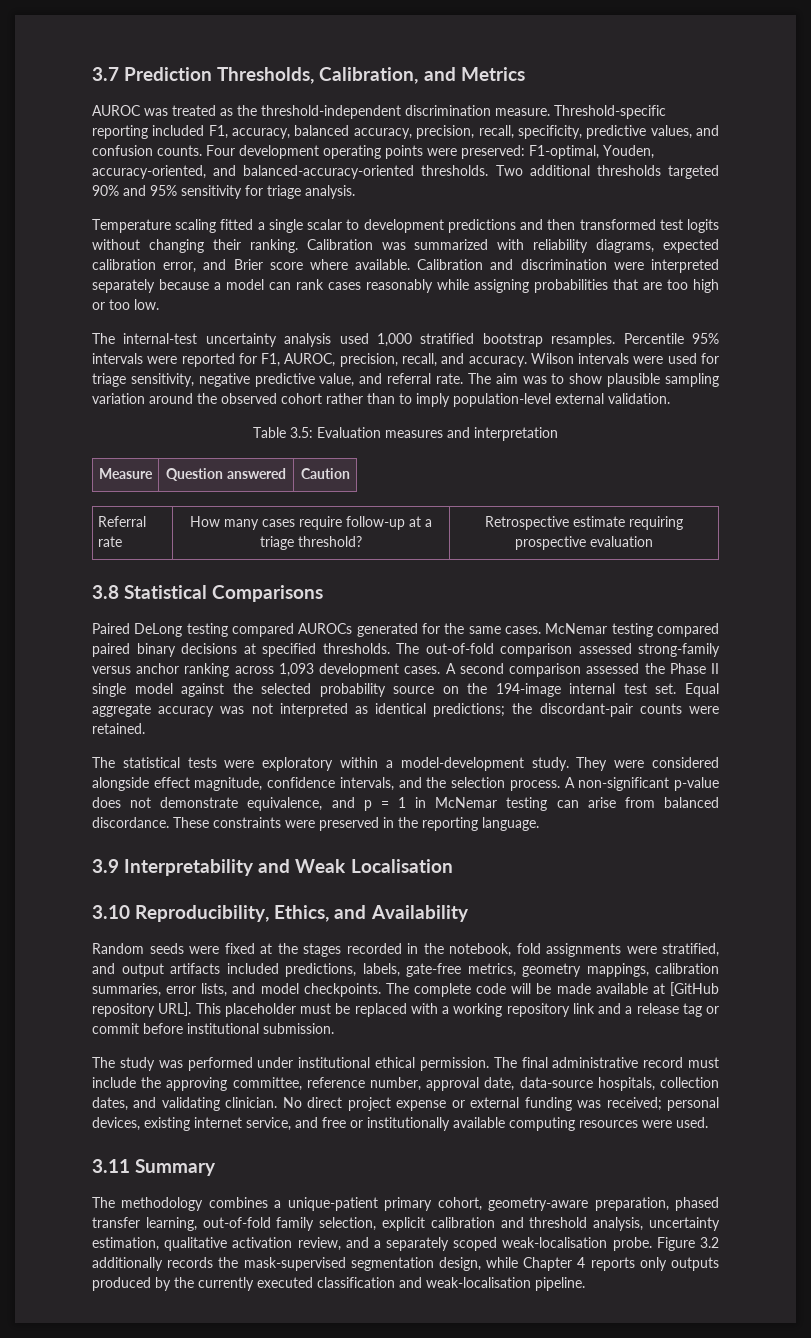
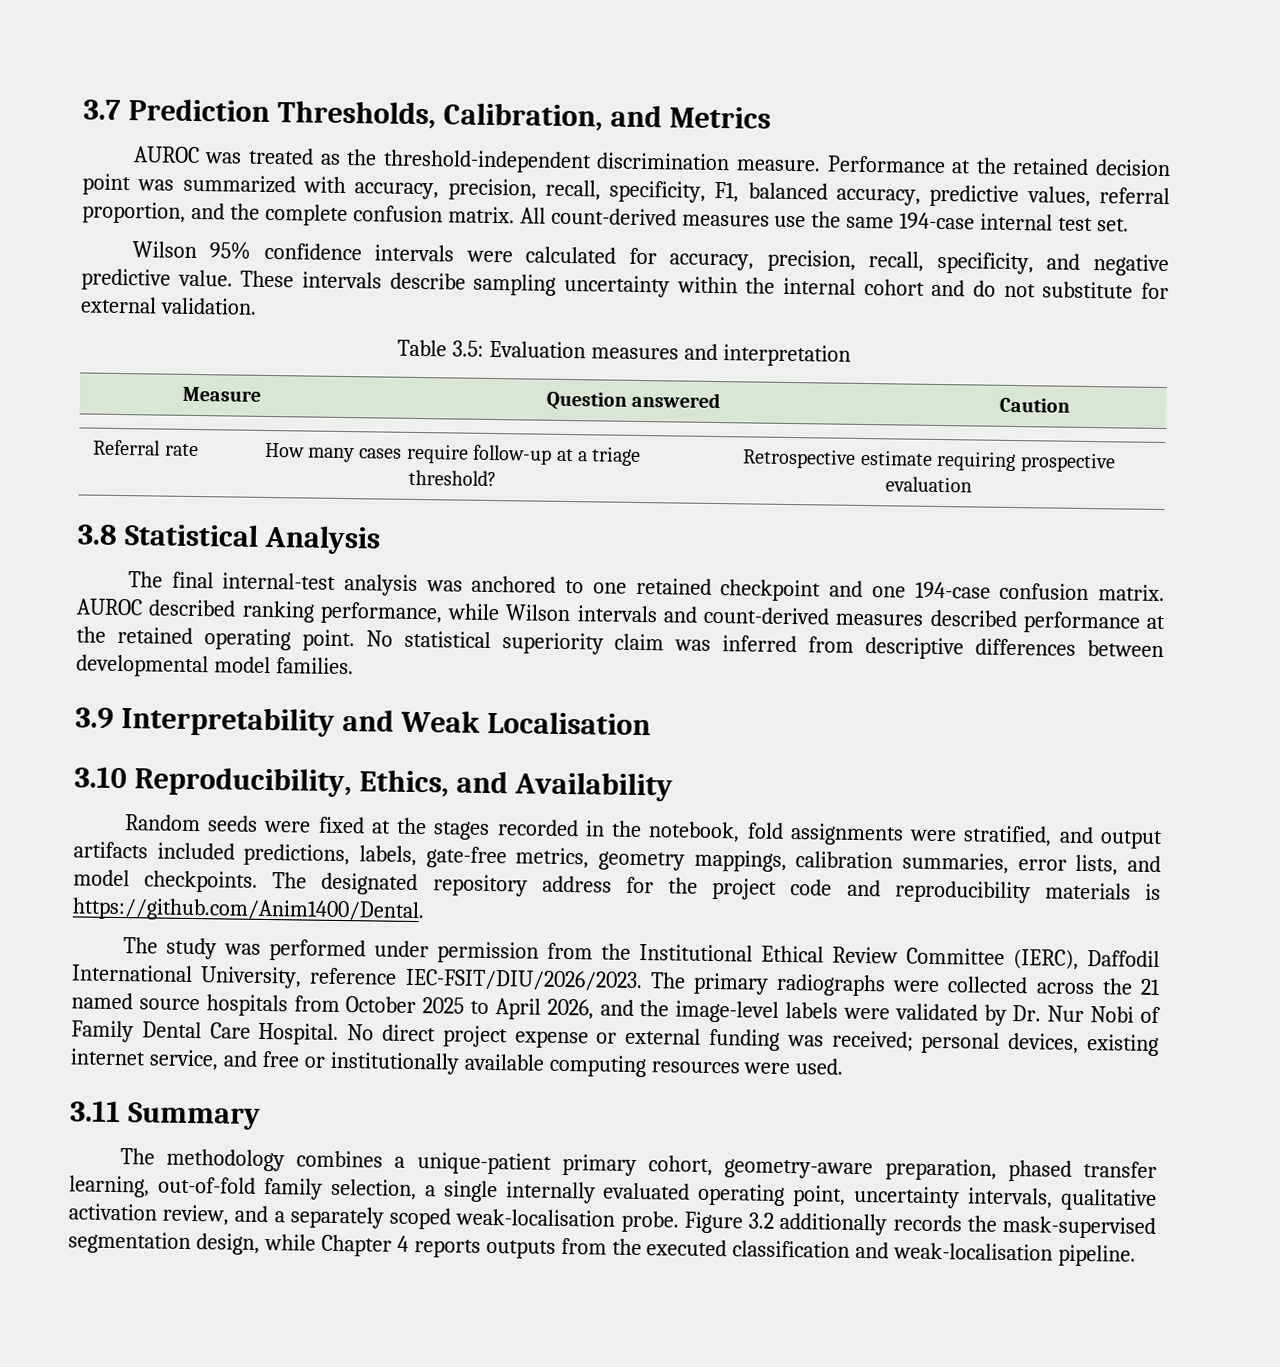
- Threshold-specific reporting included F1, accuracy, balanced accuracy, precision, recall, specificity, predictive values, and confusion counts. Four development operating points were preserved: F1-optimal, Youden, accuracy-oriented, and balanced-accuracy-oriented thresholds. Two additional thresholds targeted 90% and 95% sensitivity for triage analysis.
- Temperature scaling fitted a single scalar to development predictions and then transformed test logits without changing their ranking. Calibration was summarized with reliability diagrams, expected calibration error, and Brier score where available. Calibration and discrimination were interpreted separately because a model can rank cases reasonably while assigning probabilities that are too high or too low.
- The internal-test uncertainty analysis used 1,000 stratified bootstrap resamples. Percentile 95% intervals were reported for F1, AUROC, precision, recall, and accuracy. Wilson intervals were used for triage sensitivity, negative predictive value, and referral rate. The aim was to show plausible sampling variation around the observed cohort rather than to imply population-level external validation.
+ Performance at the retained decision point was summarized with accuracy, precision, recall, specificity, F1, balanced accuracy, predictive values, referral proportion, and the complete confusion matrix. All count-derived measures use the same 194-case internal test set.
+ Wilson 95% confidence intervals were calculated for accuracy, precision, recall, specificity, and negative predictive value. These intervals describe sampling uncertainty within the internal cohort and do not substitute for external validation.
- 3.8 Statistical Comparisons
- Paired DeLong testing compared AUROCs generated for the same cases. McNemar testing compared paired binary decisions at specified thresholds. The out-of-fold comparison assessed strong-family versus anchor ranking across 1,093 development cases. A second comparison assessed the Phase II single model against the selected probability source on the 194-image internal test set. Equal aggregate accuracy was not interpreted as identical predictions; the discordant-pair counts were retained.
- The statistical tests were exploratory within a model-development study. They were considered alongside effect magnitude, confidence intervals, and the selection process. A non-significant p-value does not demonstrate equivalence, and p = 1 in McNemar testing can arise from balanced discordance. These constraints were preserved in the reporting language.
+ 3.8 Statistical Analysis
+ The final internal-test analysis was anchored to one retained checkpoint and one 194-case confusion matrix. AUROC described ranking performance, while Wilson intervals and count-derived measures described performance at the retained operating point. No statistical superiority claim was inferred from descriptive differences between developmental model families.
- The complete code will be made available at [GitHub repository URL]. This placeholder must be replaced with a working repository link and a release tag or commit before institutional submission.
+ The designated repository address for the project code and reproducibility materials is https://github.com/Anim1400/Dental.
- The study was performed under institutional ethical permission. The final administrative record must include the approving committee, reference number, approval date, data-source hospitals, collection dates, and validating clinician.
+ The study was performed under permission from the Institutional Ethical Review Committee (IERC), Daffodil International University, reference IEC-FSIT/DIU/2026/2023. The primary radiographs were collected across the 21 named source hospitals from October 2025 to April 2026, and the image-level labels were validated by Dr. Nur Nobi of Family Dental Care Hospital.
- The methodology combines a unique-patient primary cohort, geometry-aware preparation, phased transfer learning, out-of-fold family selection, explicit calibration and threshold analysis, uncertainty estimation, qualitative activation review, and a separately scoped weak-localisation probe.
+ The methodology combines a unique-patient primary cohort, geometry-aware preparation, phased transfer learning, out-of-fold family selection, a single internally evaluated operating point, uncertainty intervals, qualitative activation review, and a separately scoped weak-localisation probe.
- Figure 3.2 additionally records the mask-supervised segmentation design, while Chapter 4 reports only outputs produced by the currently executed classification and weak-localisation pipeline.
+ Figure 3.2 additionally records the mask-supervised segmentation design, while Chapter 4 reports outputs from the executed classification and weak-localisation pipeline.

